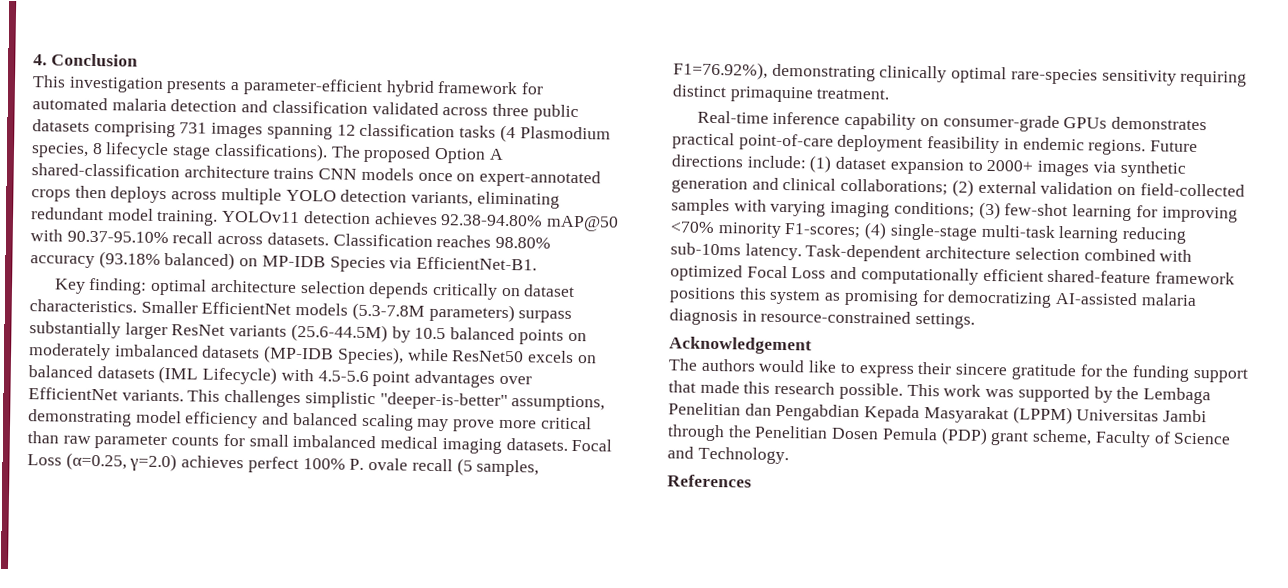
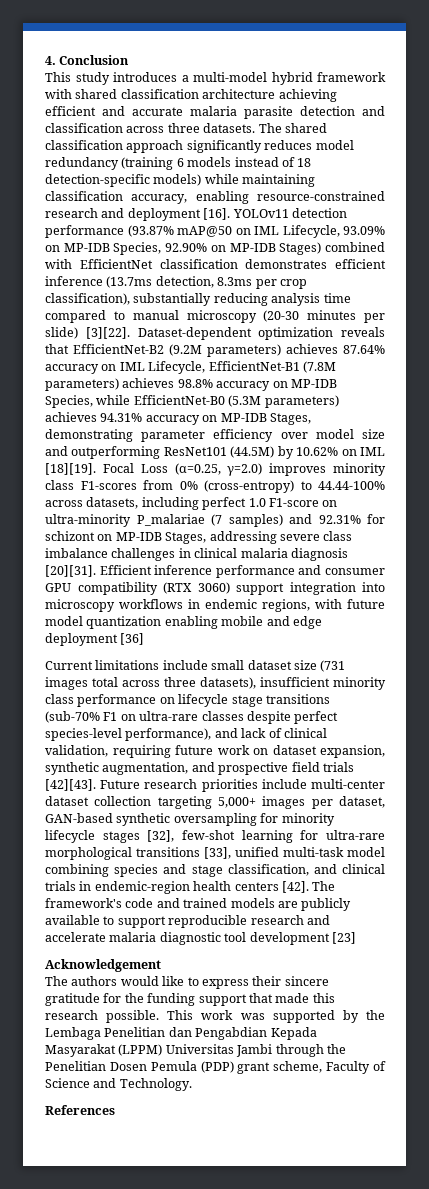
- This investigation presents a parameter-efficient hybrid framework for automated malaria detection and classification validated across three public datasets comprising 731 images spanning 12 classification tasks (4 Plasmodium species, 8 lifecycle stage classifications). The proposed Option A shared-classification architecture trains CNN models once on expert-annotated crops then deploys across multiple YOLO detection variants, eliminating redundant model training. YOLOv11 detection achieves 92.38-94.80% mAP@50 with 90.37-95.10% recall across datasets. Classification reaches 98.80% accuracy (93.18% balanced) on MP-IDB Species via EfficientNet-B1.
- Key finding: optimal architecture selection depends critically on dataset characteristics. Smaller EfficientNet models (5.3-7.8M parameters) surpass substantially larger ResNet variants (25.6-44.5M) by 10.5 balanced points on moderately imbalanced datasets (MP-IDB Species), while ResNet50 excels on balanced datasets (IML Lifecycle) with 4.5-5.6 point advantages over EfficientNet variants. This challenges simplistic "deeper-is-better" assumptions, demonstrating model efficiency and balanced scaling may prove more critical than raw parameter counts for small imbalanced medical imaging datasets. Focal Loss (α=0.25, γ=2.0) achieves perfect 100% P. ovale recall (5 samples, F1=76.92%), demonstrating clinically optimal rare-species sensitivity requiring distinct primaquine treatment.
- Real-time inference capability on consumer-grade GPUs demonstrates practical point-of-care deployment feasibility in endemic regions. Future directions include: (1) dataset expansion to 2000+ images via synthetic generation and clinical collaborations; (2) external validation on field-collected samples with varying imaging conditions; (3) few-shot learning for improving <70% minority F1-scores; (4) single-stage multi-task learning reducing sub-10ms latency. Task-dependent architecture selection combined with optimized Focal Loss and computationally efficient shared-feature framework positions this system as promising for democratizing AI-assisted malaria diagnosis in resource-constrained settings.
+ This study introduces a multi-model hybrid framework with shared classification architecture achieving efficient and accurate malaria parasite detection and classification across three datasets. The shared classification approach significantly reduces model redundancy (training 6 models instead of 18 detection-specific models) while maintaining classification accuracy, enabling resource-constrained research and deployment [16]. YOLOv11 detection performance (93.87% mAP@50 on IML Lifecycle, 93.09% on MP-IDB Species, 92.90% on MP-IDB Stages) combined with EfficientNet classification demonstrates efficient inference (13.7ms detection, 8.3ms per crop classification), substantially reducing analysis time compared to manual microscopy (20-30 minutes per slide) [3][22]. Dataset-dependent optimization reveals that EfficientNet-B2 (9.2M parameters) achieves 87.64% accuracy on IML Lifecycle, EfficientNet-B1 (7.8M parameters) achieves 98.8% accuracy on MP-IDB Species, while EfficientNet-B0 (5.3M parameters) achieves 94.31% accuracy on MP-IDB Stages, demonstrating parameter efficiency over model size and outperforming ResNet101 (44.5M) by 10.62% on IML [18][19]. Focal Loss (α=0.25, γ=2.0) improves minority class F1-scores from 0% (cross-entropy) to 44.44-100% across datasets, including perfect 1.0 F1-score on ultra-minority P_malariae (7 samples) and 92.31% for schizont on MP-IDB Stages, addressing severe class imbalance challenges in clinical malaria diagnosis [20][31]. Efficient inference performance and consumer GPU compatibility (RTX 3060) support integration into microscopy workflows in endemic regions, with future model quantization enabling mobile and edge deployment [36]
+ Current limitations include small dataset size (731 images total across three datasets), insufficient minority class performance on lifecycle stage transitions (sub-70% F1 on ultra-rare classes despite perfect species-level performance), and lack of clinical validation, requiring future work on dataset expansion, synthetic augmentation, and prospective field trials [42][43]. Future research priorities include multi-center dataset collection targeting 5,000+ images per dataset, GAN-based synthetic oversampling for minority lifecycle stages [32], few-shot learning for ultra-rare morphological transitions [33], unified multi-task model combining species and stage classification, and clinical trials in endemic-region health centers [42]. The framework's code and trained models are publicly available to support reproducible research and accelerate malaria diagnostic tool development [23]

